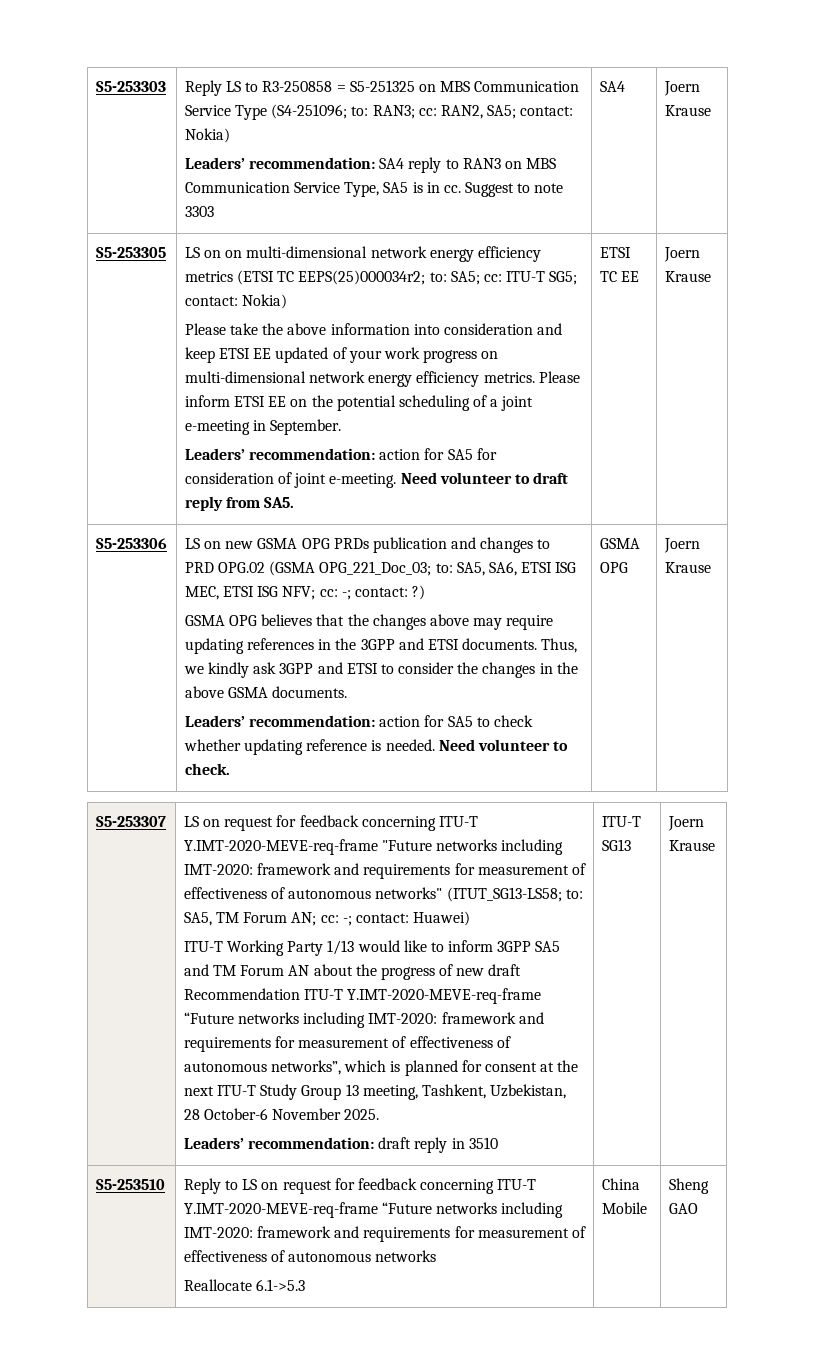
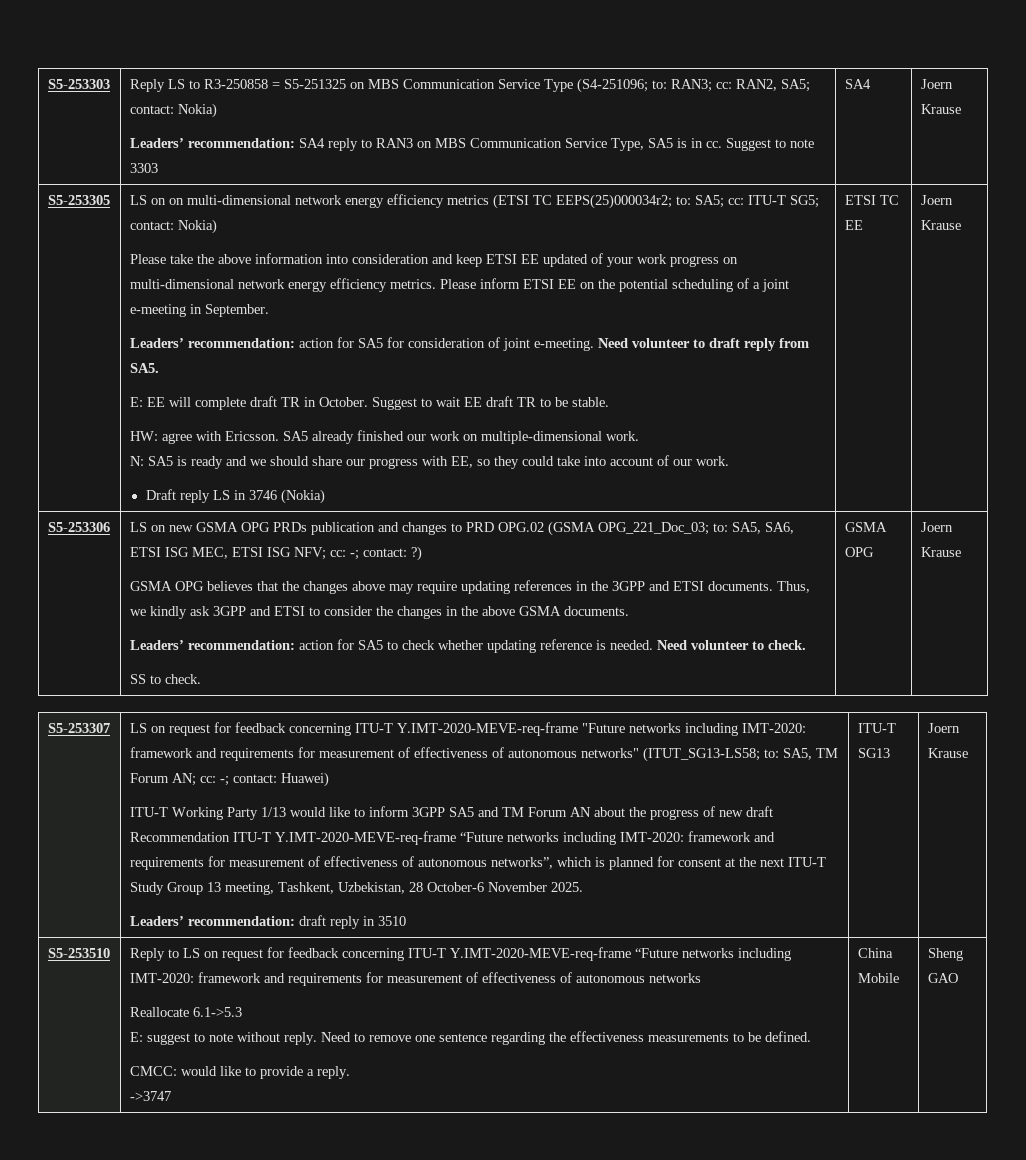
+ E: EE will complete draft TR in October. Suggest to wait EE draft TR to be stable.
+ HW: agree with Ericsson. SA5 already finished our work on multiple-dimensional work.
+ N: SA5 is ready and we should share our progress with EE, so they could take into account of our work.
+ Draft reply LS in 3746 (Nokia)
+ SS to check.
+ E: suggest to note without reply. Need to remove one sentence regarding the effectiveness measurements to be defined.
+ CMCC: would like to provide a reply.
+ ->3747

